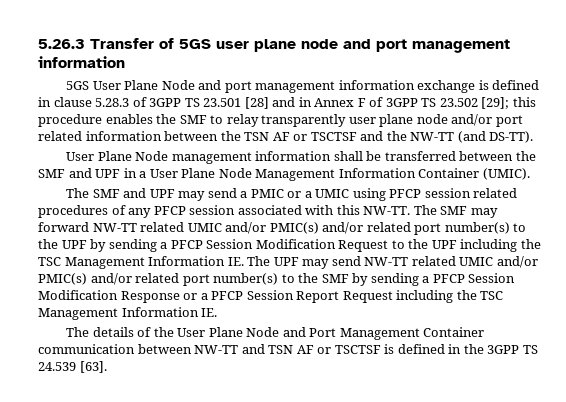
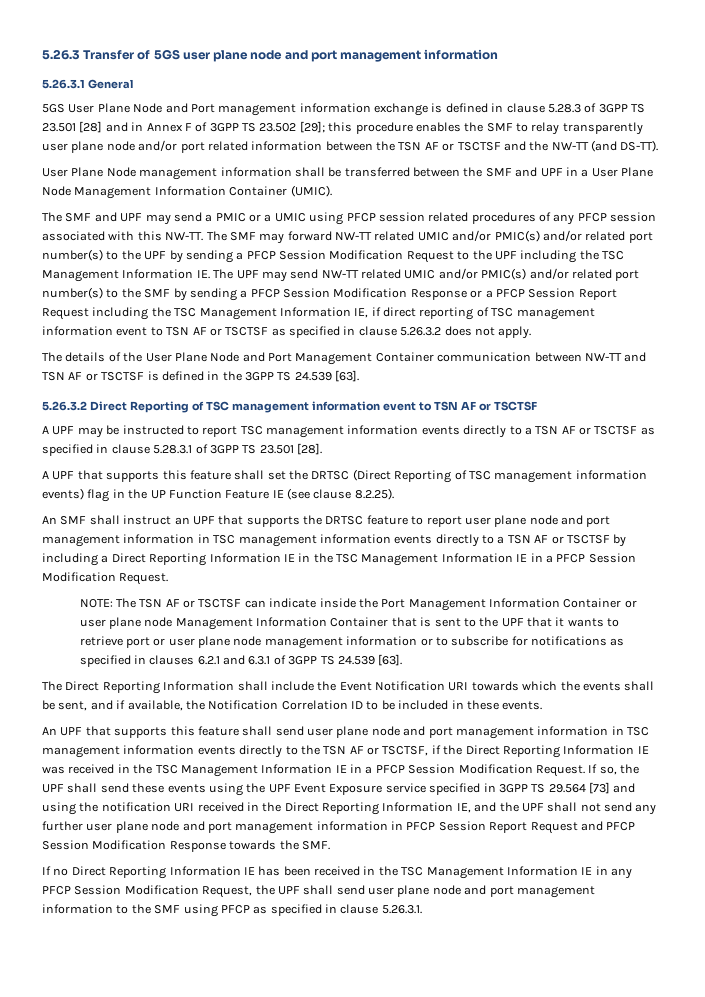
+ 5.26.3.1 General
- 5GS User Plane Node and port management information exchange is defined in clause 5.28.3 of 3GPP TS 23.501 [28] and in Annex F of 3GPP TS 23.502 [29]; this procedure enables the SMF to relay transparently user plane node and/or port related information between the TSN AF or TSCTSF and the NW-TT (and DS-TT).
+ 5GS User Plane Node and Port management information exchange is defined in clause 5.28.3 of 3GPP TS 23.501 [28] and in Annex F of 3GPP TS 23.502 [29]; this procedure enables the SMF to relay transparently user plane node and/or port related information between the TSN AF or TSCTSF and the NW-TT (and DS-TT).
- The SMF may forward NW-TT related UMIC and/or PMIC(s) and/or related port number(s) to the UPF by sending a PFCP Session Modification Request to the UPF including the TSC Management Information IE. The UPF may send NW-TT related UMIC and/or PMIC(s) and/or related port number(s) to the SMF by sending a PFCP Session Modification Response or a PFCP Session Report Request including the TSC Management Information IE.
+ The SMF may forward NW-TT related UMIC and/or PMIC(s) and/or related port number(s) to the UPF by sending a PFCP Session Modification Request to the UPF including the TSC Management Information IE. The UPF may send NW-TT related UMIC and/or PMIC(s) and/or related port number(s) to the SMF by sending a PFCP Session Modification Response or a PFCP Session Report Request including the TSC Management Information IE, if direct reporting of TSC management information event to TSN AF or TSCTSF as specified in clause 5.26.3.2 does not apply.
+ 5.26.3.2 Direct Reporting of TSC management information event to TSN AF or TSCTSF
+ A UPF may be instructed to report TSC management information events directly to a TSN AF or TSCTSF as specified in clause 5.28.3.1 of 3GPP TS 23.501 [28].
+ A UPF that supports this feature shall set the DRTSC (Direct Reporting of TSC management information events) flag in the UP Function Feature IE (see clause 8.2.25).
+ An SMF shall instruct an UPF that supports the DRTSC feature to report user plane node and port management information in TSC management information events directly to a TSN AF or TSCTSF by including a Direct Reporting Information IE in the TSC Management Information IE in a PFCP Session Modification Request.
+ NOTE: The TSN AF or TSCTSF can indicate inside the Port Management Information Container or user plane node Management Information Container that is sent to the UPF that it wants to retrieve port or user plane node management information or to subscribe for notifications as specified in clauses 6.2.1 and 6.3.1 of 3GPP TS 24.539 [63].
+ The Direct Reporting Information shall include the Event Notification URI towards which the events shall be sent, and if available, the Notification Correlation ID to be included in these events.
+ An UPF that supports this feature shall send user plane node and port management information in TSC management information events directly to the TSN AF or TSCTSF, if the Direct Reporting Information IE was received in the TSC Management Information IE in a PFCP Session Modification Request. If so, the UPF shall send these events using the UPF Event Exposure service specified in 3GPP TS 29.564 [73] and using the notification URI received in the Direct Reporting Information IE, and the UPF shall not send any further user plane node and port management information in PFCP Session Report Request and PFCP Session Modification Response towards the SMF.
+ If no Direct Reporting Information IE has been received in the TSC Management Information IE in any PFCP Session Modification Request, the UPF shall send user plane node and port management information to the SMF using PFCP as specified in clause 5.26.3.1.

